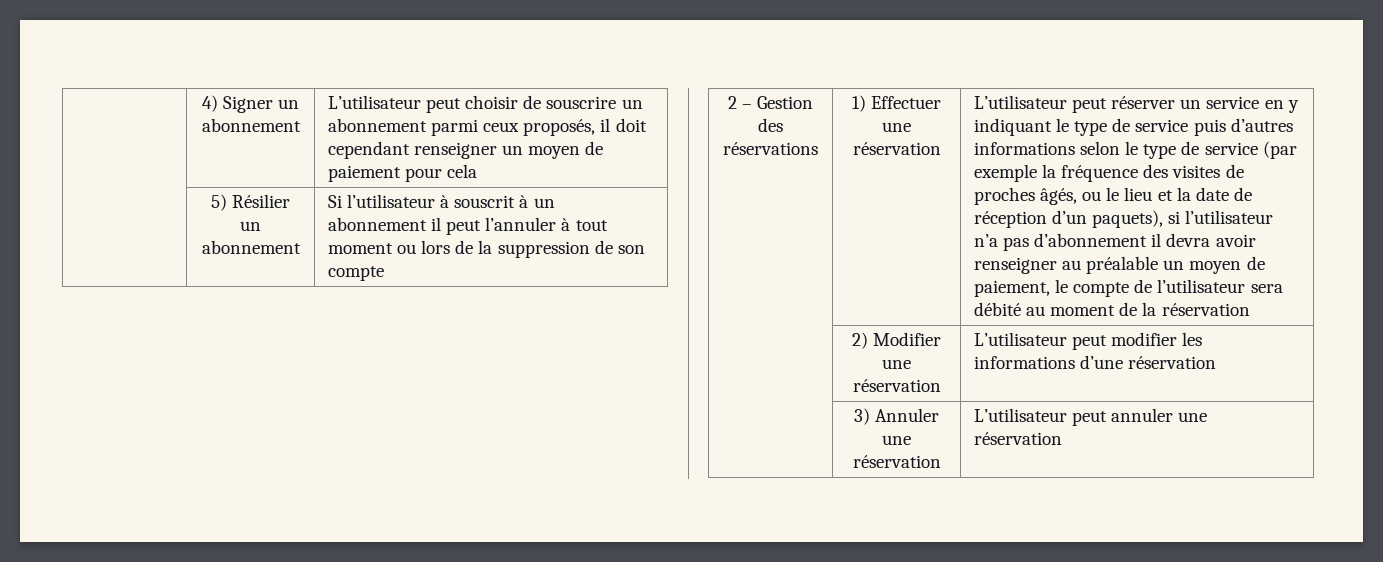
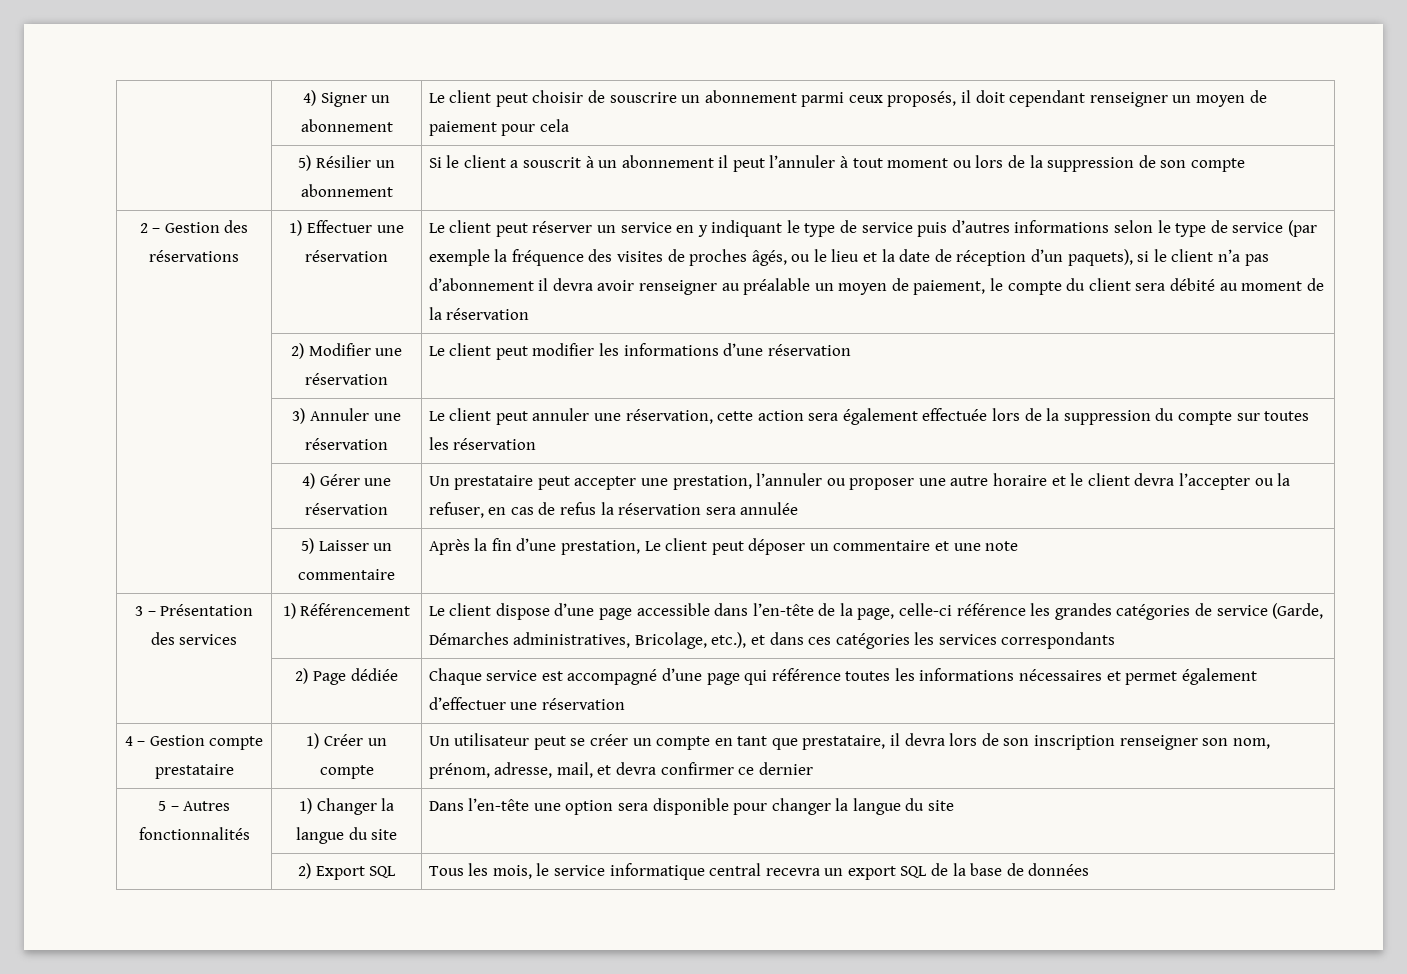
- | 4) Signer un abonnement | L’utilisateur peut choisir de souscrire un abonnement parmi ceux proposés, il doit cependant renseigner un moyen de paiement pour cela
+ | 4) Signer un abonnement | Le client peut choisir de souscrire un abonnement parmi ceux proposés, il doit cependant renseigner un moyen de paiement pour cela
- | 5) Résilier un abonnement | Si l’utilisateur à souscrit à un abonnement il peut l’annuler à tout moment ou lors de la suppression de son compte
+ | 5) Résilier un abonnement | Si le client a souscrit à un abonnement il peut l’annuler à tout moment ou lors de la suppression de son compte
- L’utilisateur peut réserver un service en y indiquant le type de service puis d’autres informations selon le type de service (par exemple la fréquence des visites de proches âgés, ou le lieu et la date de réception d’un paquets), si l’utilisateur n’a pas d’abonnement il devra avoir renseigner au préalable un moyen de paiement, le compte de l’utilisateur sera débité au moment de la réservation
+ Le client peut réserver un service en y indiquant le type de service puis d’autres informations selon le type de service (par exemple la fréquence des visites de proches âgés, ou le lieu et la date de réception d’un paquets), si le client n’a pas d’abonnement il devra avoir renseigner au préalable un moyen de paiement, le compte du client sera débité au moment de la réservation
- | 2) Modifier une réservation | L’utilisateur peut modifier les informations d’une réservation
+ | 2) Modifier une réservation | Le client peut modifier les informations d’une réservation
- | 3) Annuler une réservation | L’utilisateur peut annuler une réservation
+ | 3) Annuler une réservation | Le client peut annuler une réservation, cette action sera également effectuée lors de la suppression du compte sur toutes les réservation
+ | 4) Gérer une réservation | Un prestataire peut accepter une prestation, l’annuler ou proposer une autre horaire et le client devra l’accepter ou la refuser, en cas de refus la réservation sera annulée
+ | 5) Laisser un commentaire | Après la fin d’une prestation, Le client peut déposer un commentaire et une note
+ 3 – Présentation des services | 1) Référencement | Le client dispose d’une page accessible dans l’en-tête de la page, celle-ci référence les grandes catégories de service (Garde, Démarches administratives, Bricolage, etc.), et dans ces catégories les services correspondants
+ | 2) Page dédiée | Chaque service est accompagné d’une page qui référence toutes les informations nécessaires et permet également d’effectuer une réservation
+ 4 – Gestion compte prestataire | 1) Créer un compte | Un utilisateur peut se créer un compte en tant que prestataire, il devra lors de son inscription renseigner son nom, prénom, adresse, mail, et devra confirmer ce dernier
+ 5 – Autres fonctionnalités | 1) Changer la langue du site | Dans l’en-tête une option sera disponible pour changer la langue du site
+ | 2) Export SQL | Tous les mois, le service informatique central recevra un export SQL de la base de données

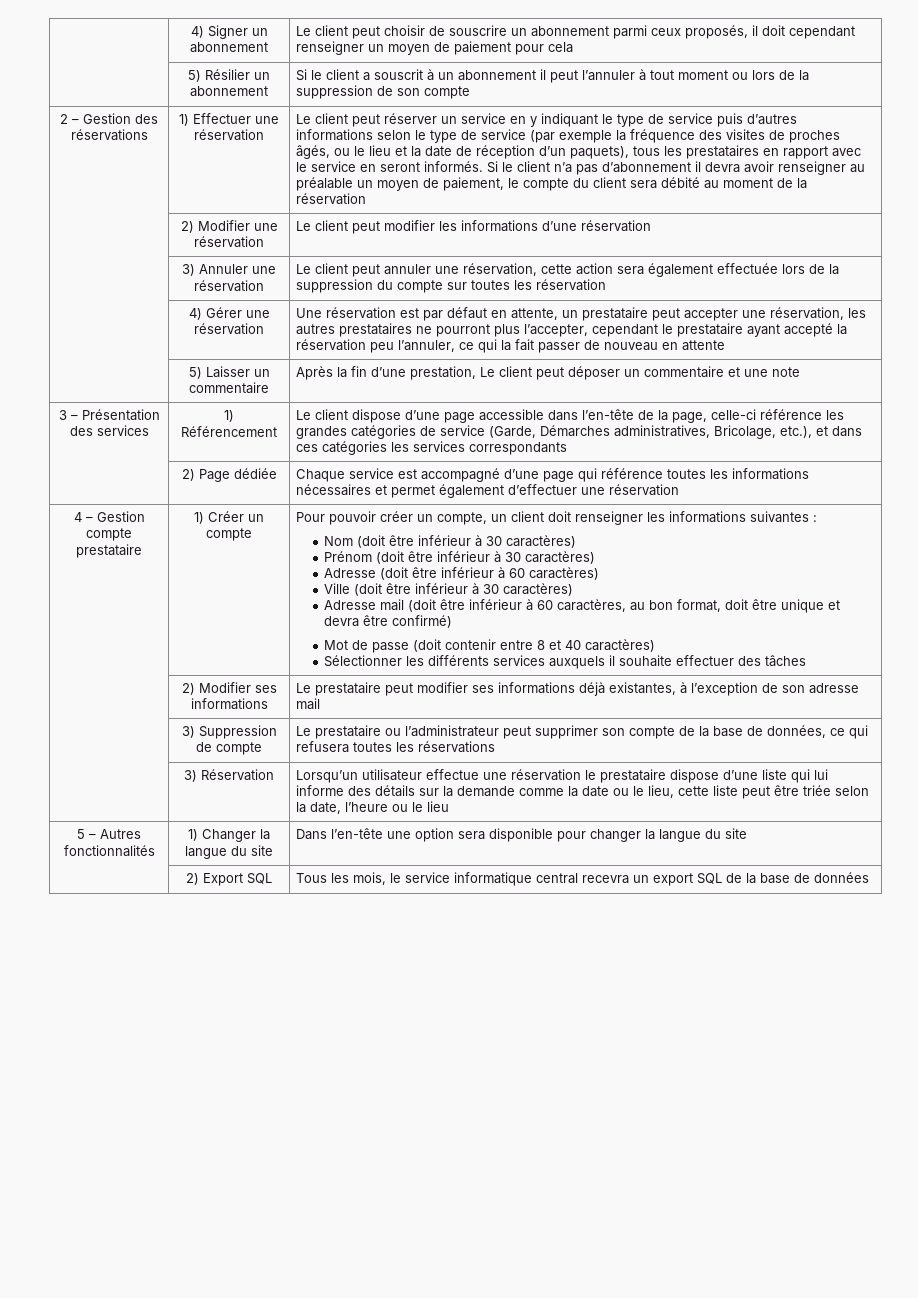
- Le client peut réserver un service en y indiquant le type de service puis d’autres informations selon le type de service (par exemple la fréquence des visites de proches âgés, ou le lieu et la date de réception d’un paquets), si le client n’a pas d’abonnement il devra avoir renseigner au préalable un moyen de paiement, le compte du client sera débité au moment de la réservation
+ Le client peut réserver un service en y indiquant le type de service puis d’autres informations selon le type de service (par exemple la fréquence des visites de proches âgés, ou le lieu et la date de réception d’un paquets), tous les prestataires en rapport avec le service en seront informés. Si le client n’a pas d’abonnement il devra avoir renseigner au préalable un moyen de paiement, le compte du client sera débité au moment de la réservation
- Un prestataire peut accepter une prestation, l’annuler ou proposer une autre horaire et le client devra l’accepter ou la refuser, en cas de refus la réservation sera annulée
+ Une réservation est par défaut en attente, un prestataire peut accepter une réservation, les autres prestataires ne pourront plus l’accepter, cependant le prestataire ayant accepté la réservation peu l’annuler, ce qui la fait passer de nouveau en attente
- Un utilisateur peut se créer un compte en tant que prestataire, il devra lors de son inscription renseigner son nom, prénom, adresse, mail, et devra confirmer ce dernier
+ Pour pouvoir créer un compte, un client doit renseigner les informations suivantes :
+ Nom (doit être inférieur à 30 caractères)
+ Prénom (doit être inférieur à 30 caractères)
+ Adresse (doit être inférieur à 60 caractères)
+ Ville (doit être inférieur à 30 caractères)
+ Adresse mail (doit être inférieur à 60 caractères, au bon format, doit être unique et devra être confirmé)
+ Mot de passe (doit contenir entre 8 et 40 caractères)
+ Sélectionner les différents services auxquels il souhaite effectuer des tâches
+ | 2) Modifier ses informations | Le prestataire peut modifier ses informations déjà existantes, à l’exception de son adresse mail
+ | 3) Suppression de compte | Le prestataire ou l’administrateur peut supprimer son compte de la base de données, ce qui refusera toutes les réservations
+ | 3) Réservation | Lorsqu’un utilisateur effectue une réservation le prestataire dispose d’une liste qui lui informe des détails sur la demande comme la date ou le lieu, cette liste peut être triée selon la date, l’heure ou le lieu

